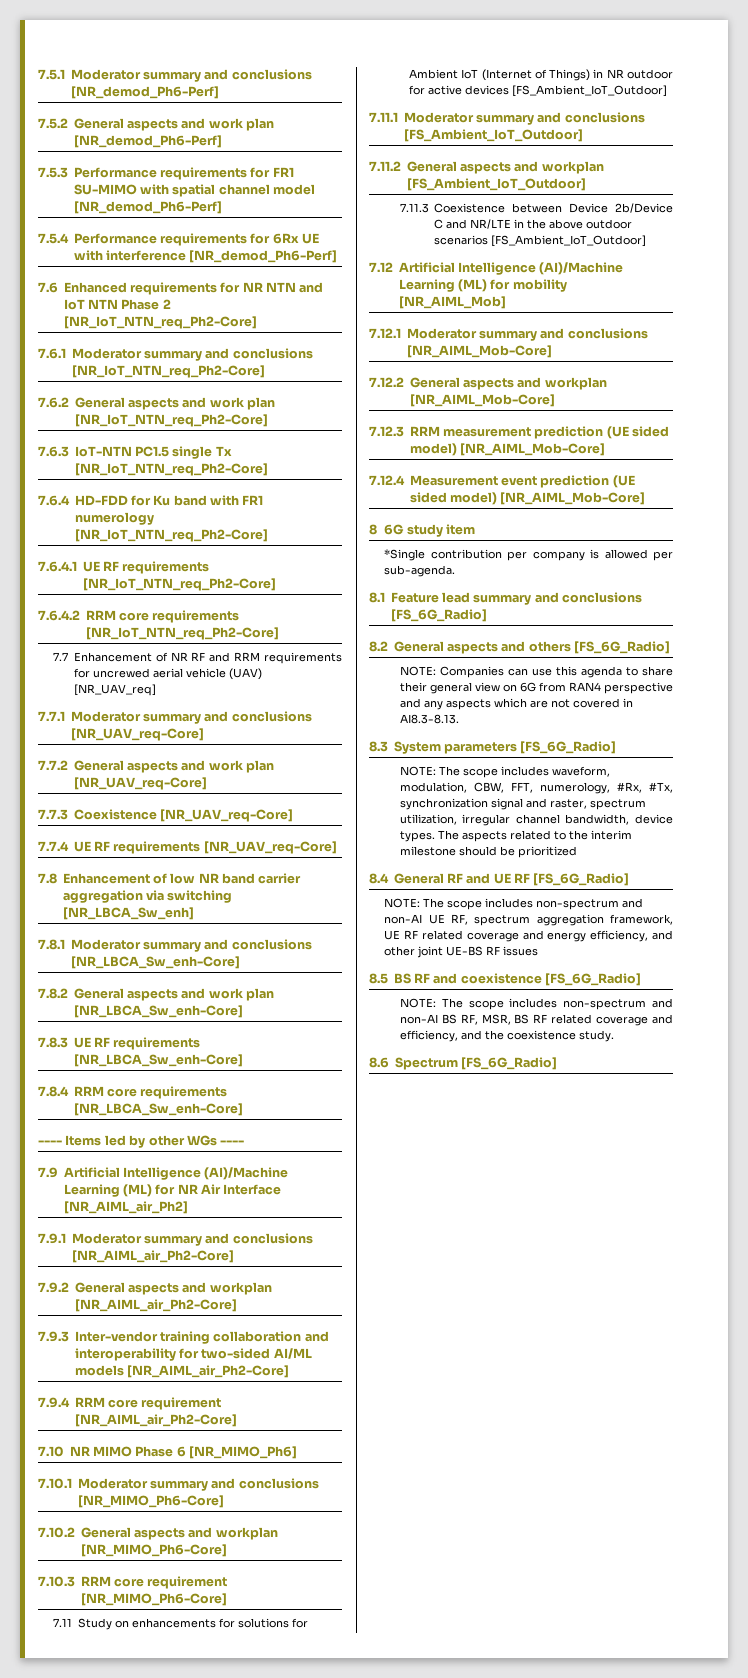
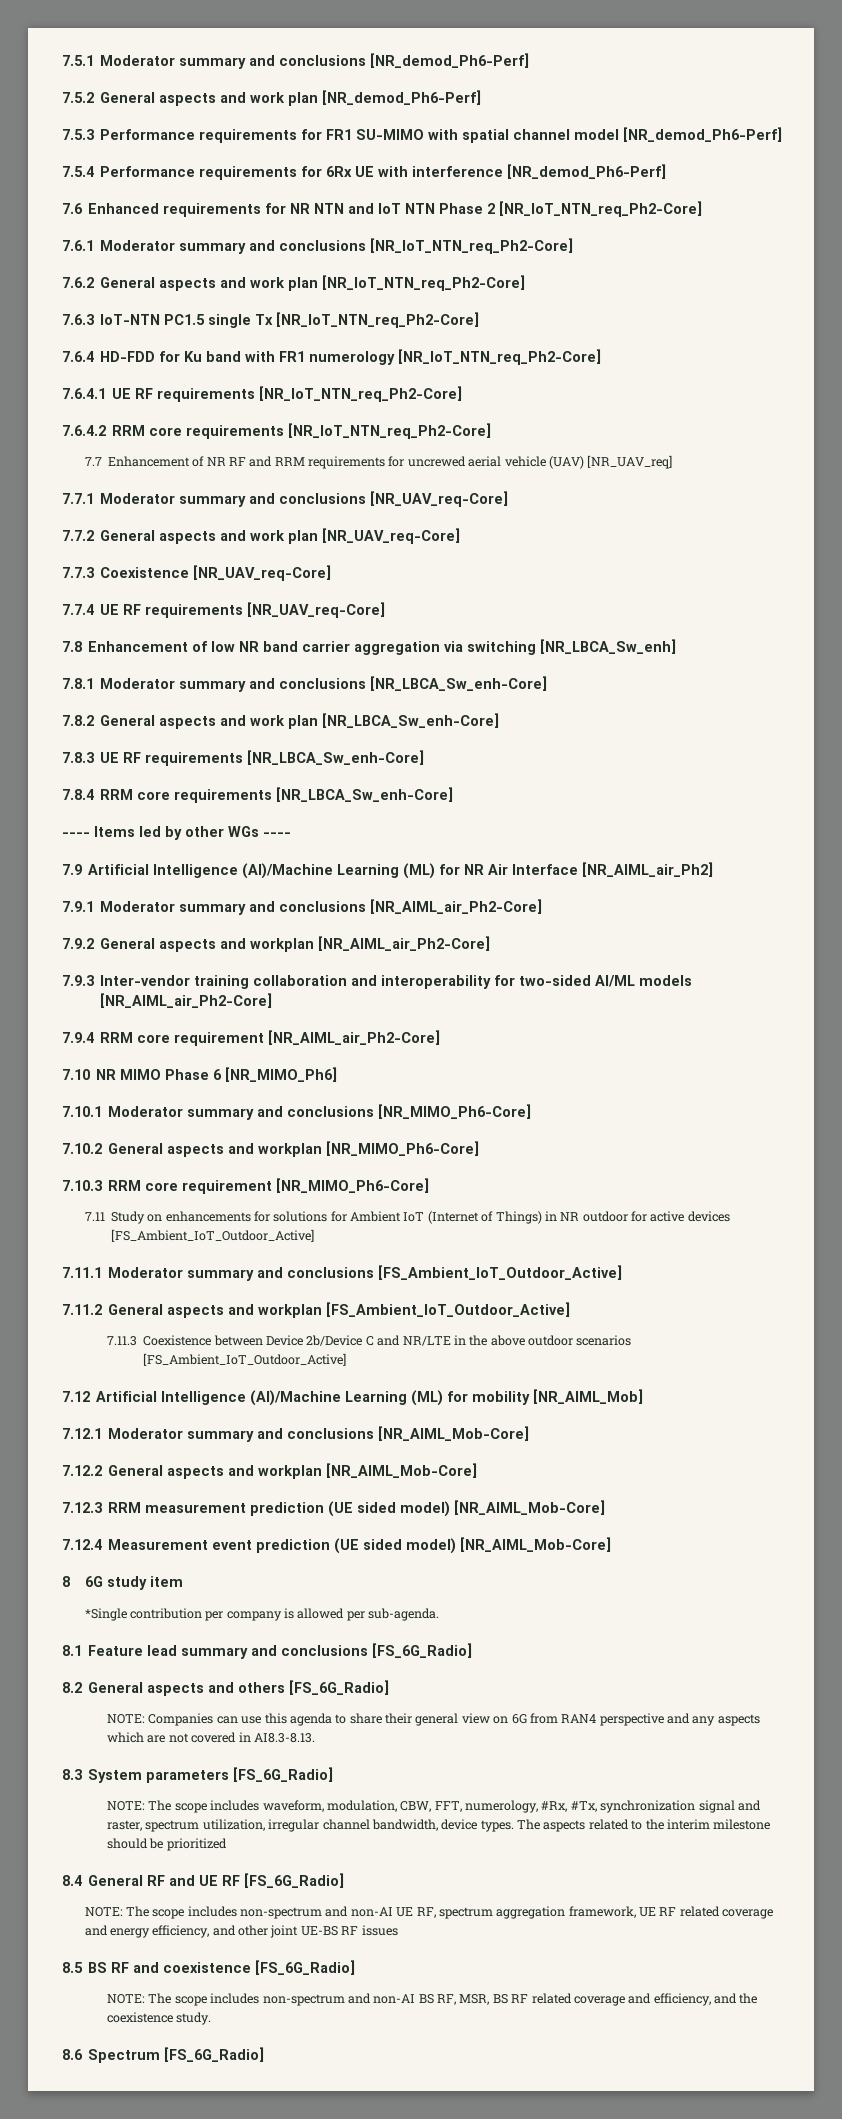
- 7.11 Study on enhancements for solutions for Ambient IoT (Internet of Things) in NR outdoor for active devices [FS_Ambient_IoT_Outdoor]
+ 7.11 Study on enhancements for solutions for Ambient IoT (Internet of Things) in NR outdoor for active devices [FS_Ambient_IoT_Outdoor_Active]
- 7.11.1 Moderator summary and conclusions [FS_Ambient_IoT_Outdoor]
+ 7.11.1 Moderator summary and conclusions [FS_Ambient_IoT_Outdoor_Active]
- 7.11.2 General aspects and workplan [FS_Ambient_IoT_Outdoor]
+ 7.11.2 General aspects and workplan [FS_Ambient_IoT_Outdoor_Active]
- 7.11.3 Coexistence between Device 2b/Device C and NR/LTE in the above outdoor scenarios [FS_Ambient_IoT_Outdoor]
+ 7.11.3 Coexistence between Device 2b/Device C and NR/LTE in the above outdoor scenarios [FS_Ambient_IoT_Outdoor_Active]

